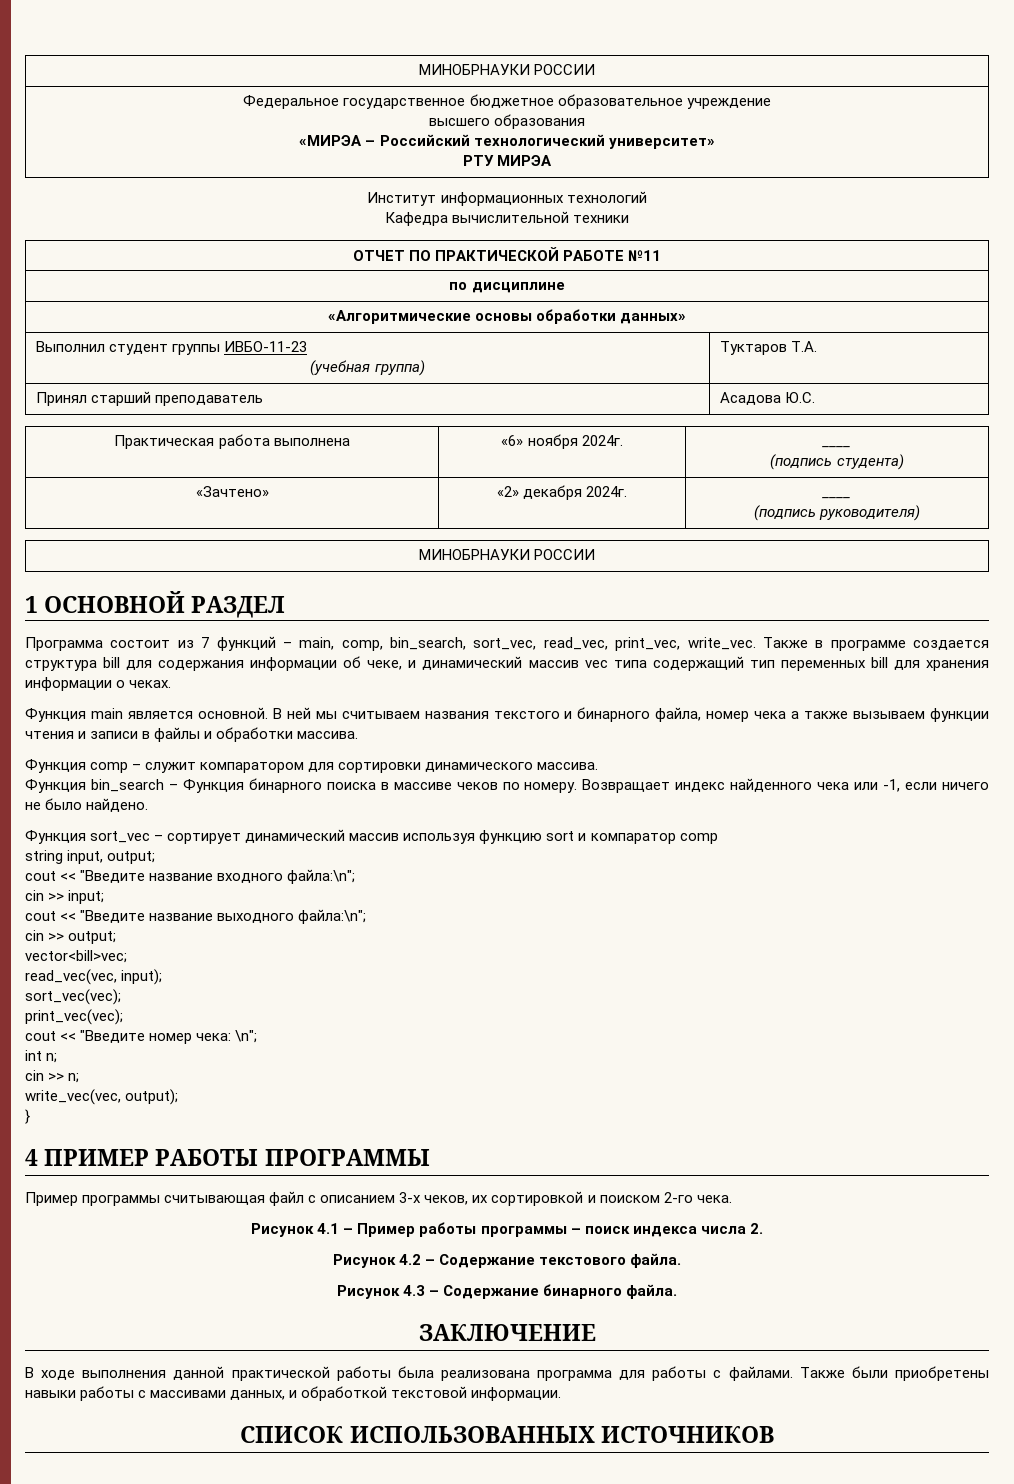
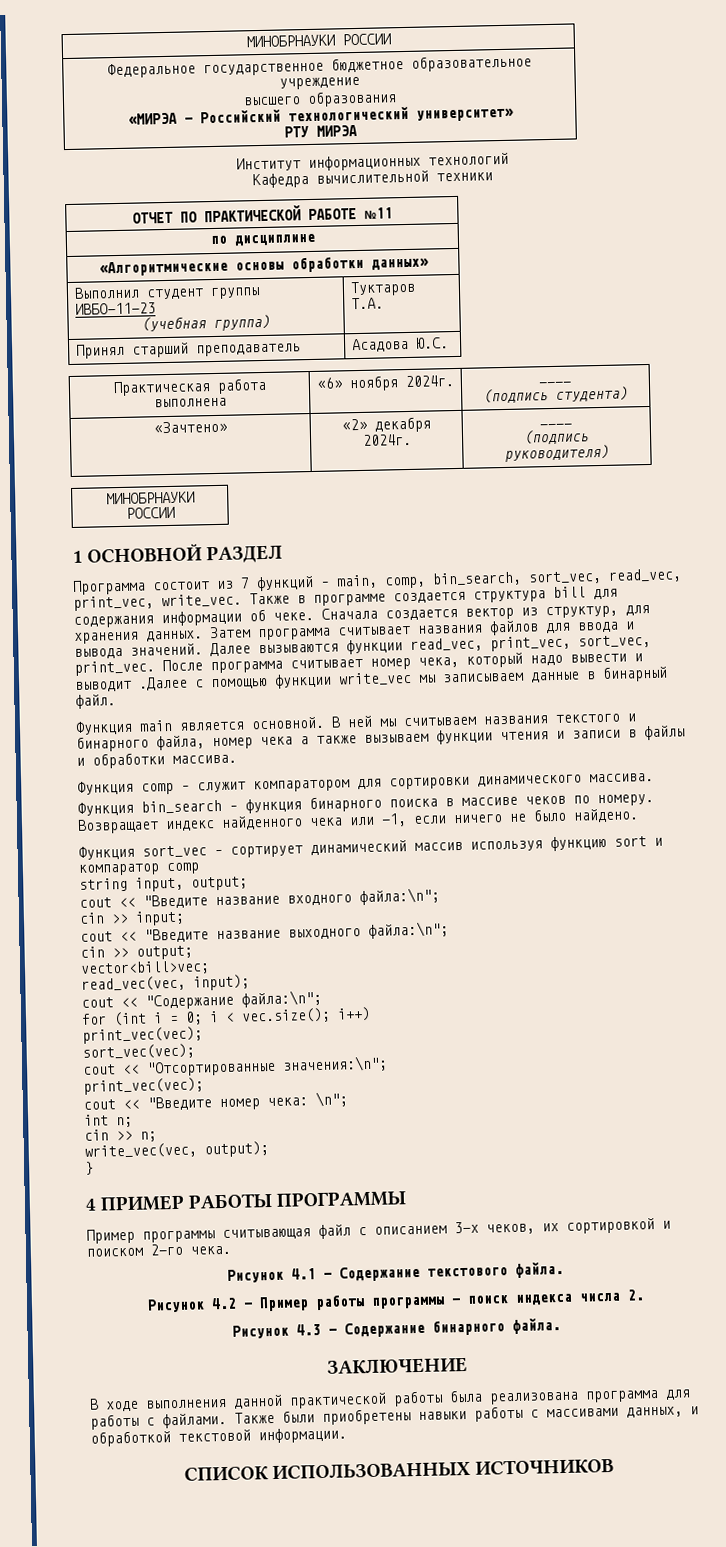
- Также в программе создается структура bill для содержания информации об чеке, и динамический массив vec типа содержащий тип переменных bill для хранения информации о чеках.
+ Также в программе создается структура bill для содержания информации об чеке. Сначала создается вектор из структур, для хранения данных. Затем программа считывает названия файлов для ввода и вывода значений. Далее вызываются функции read_vec, print_vec, sort_vec, print_vec. После программа считывает номер чека, который надо вывести и выводит .Далее с помощью функции write_vec мы записываем данные в бинарный файл.
- Функция bin_search – Функция бинарного поиска в массиве чеков по номеру.
+ Функция bin_search – функция бинарного поиска в массиве чеков по номеру.
+ cout << "Содержание файла:\n";
+ for (int i = 0; i < vec.size(); i++)
+ print_vec(vec);
  sort_vec(vec);
+ cout << "Отсортированные значения:\n";
- Рисунок 4.1 – Пример работы программы – поиск индекса числа 2.
+ Рисунок 4.1 – Содержание текстового файла.
+ Рисунок 4.2 – Пример работы программы – поиск индекса числа 2.
- Рисунок 4.2 – Содержание текстового файла.

